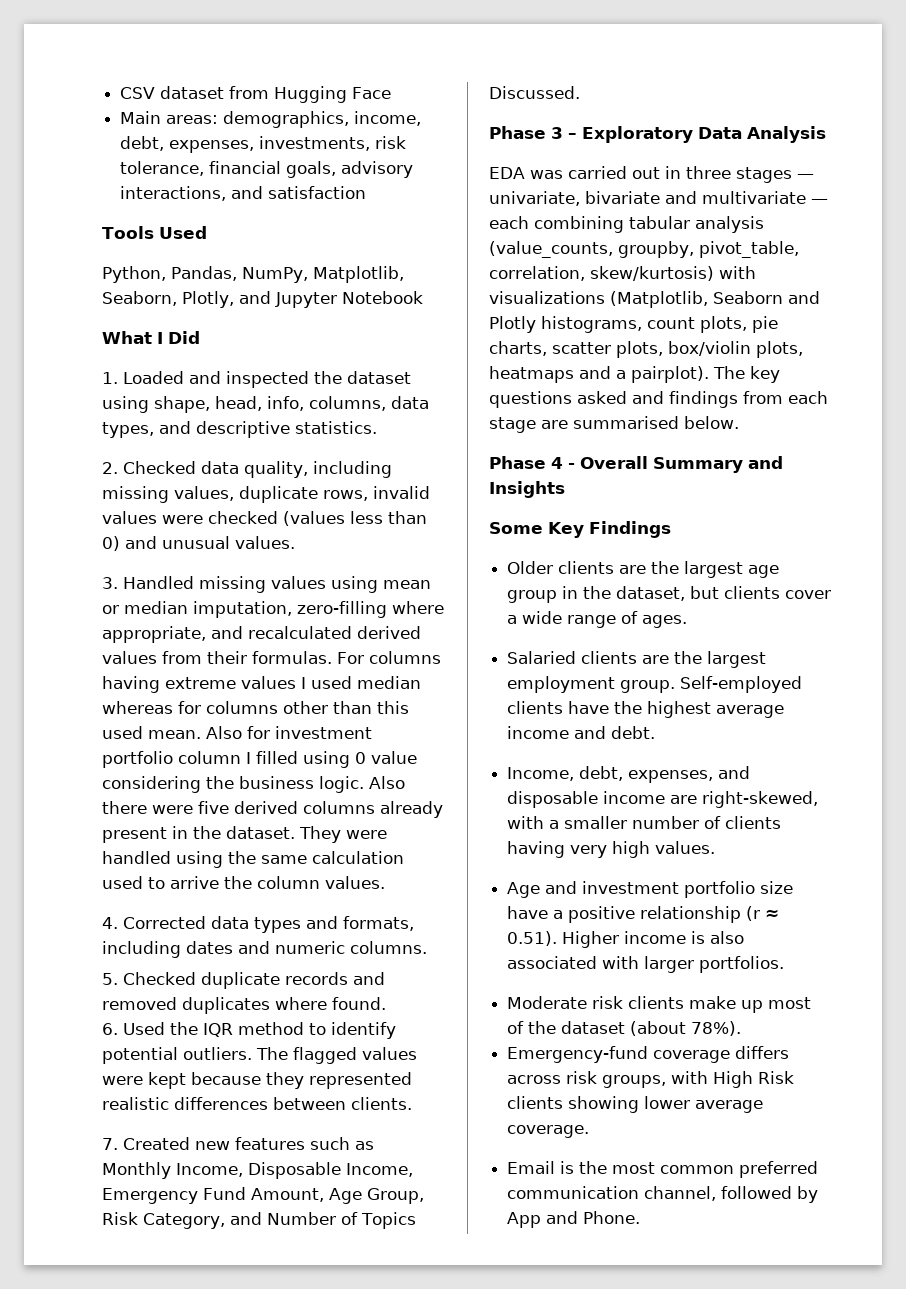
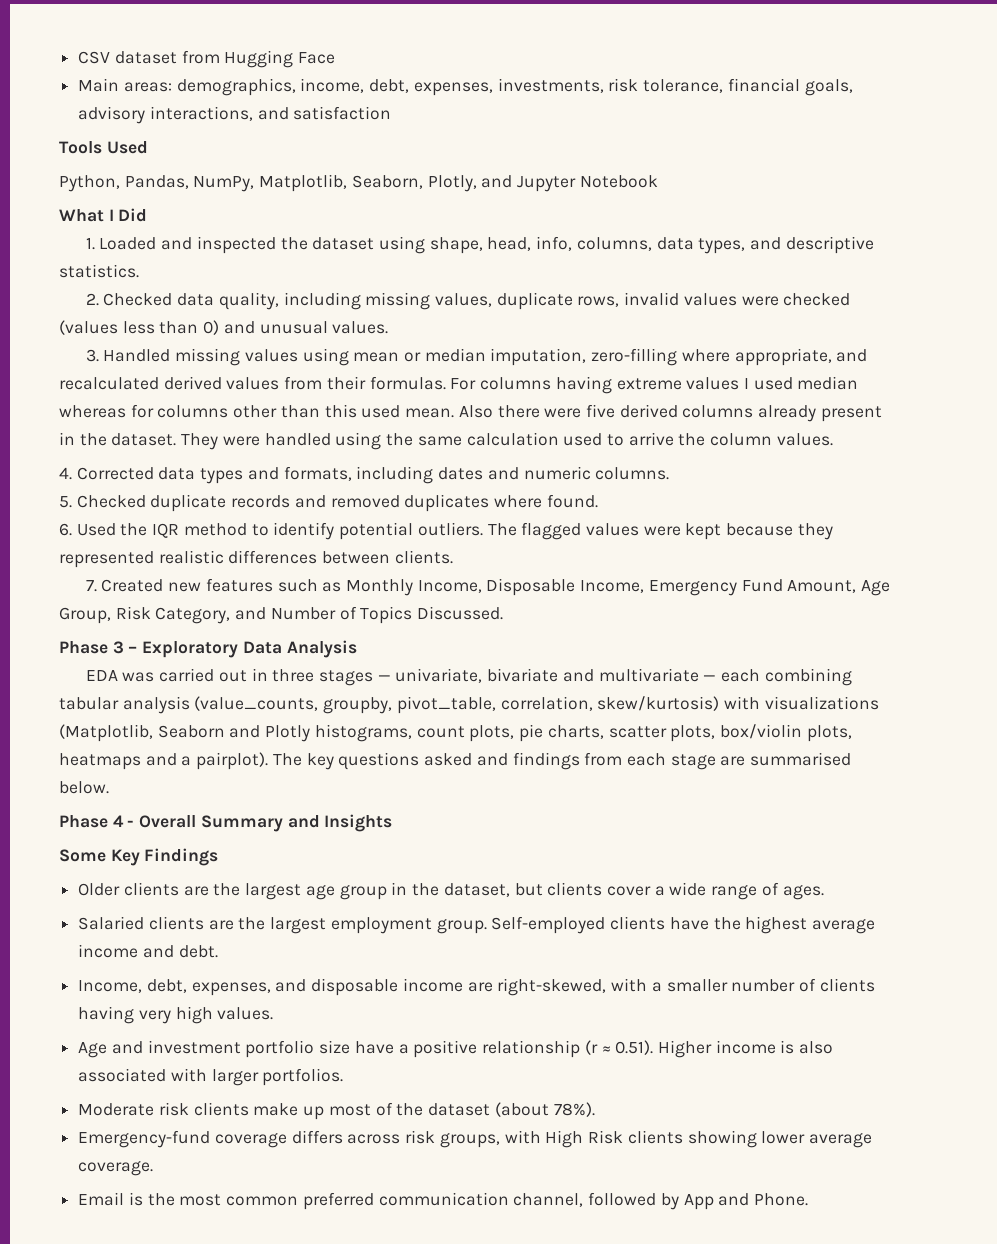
- Also for investment portfolio column I filled using 0 value considering the business logic. Also there were five derived columns already present in the dataset.
+ Also there were five derived columns already present in the dataset.

